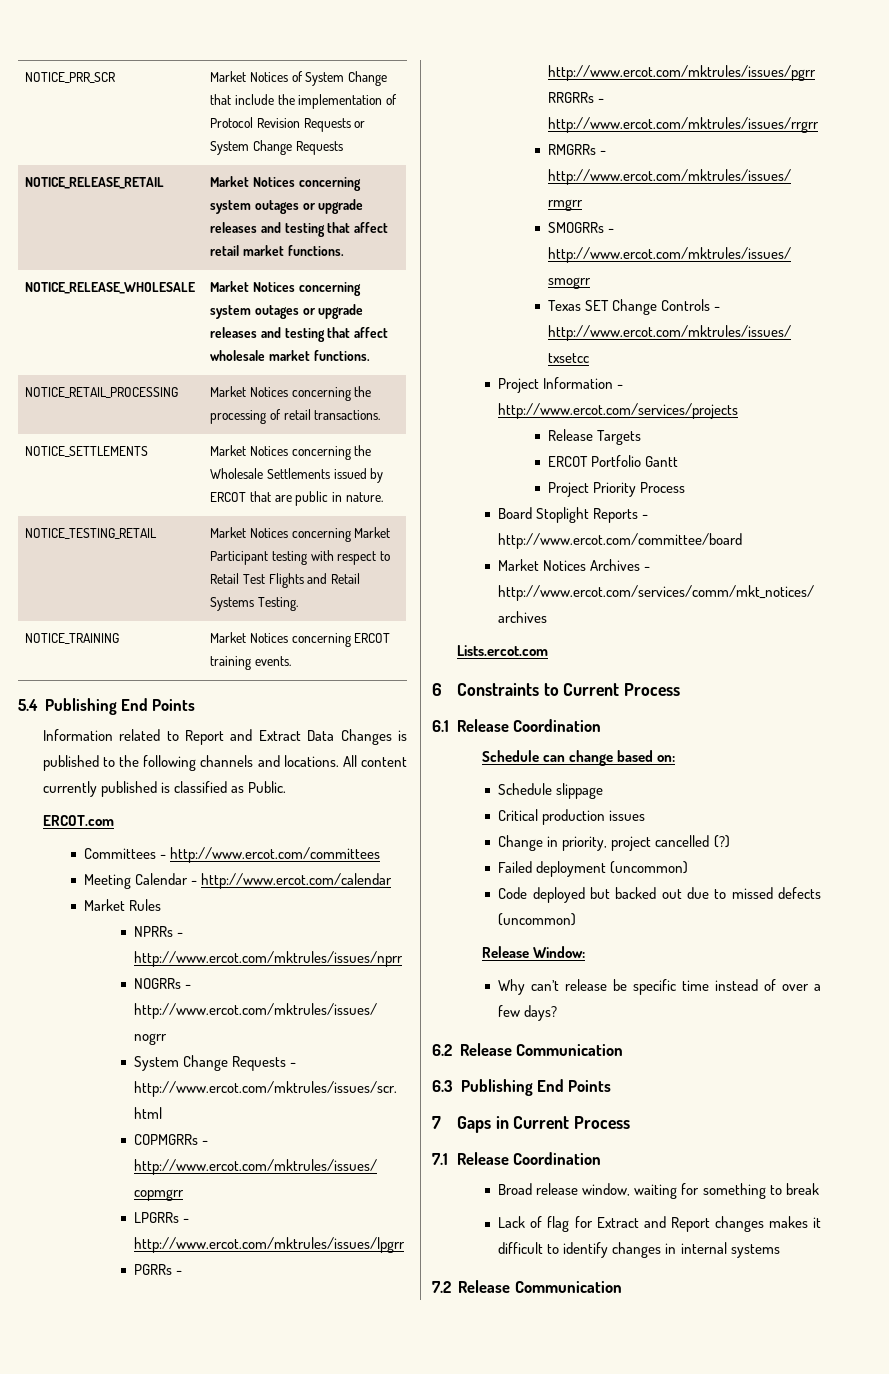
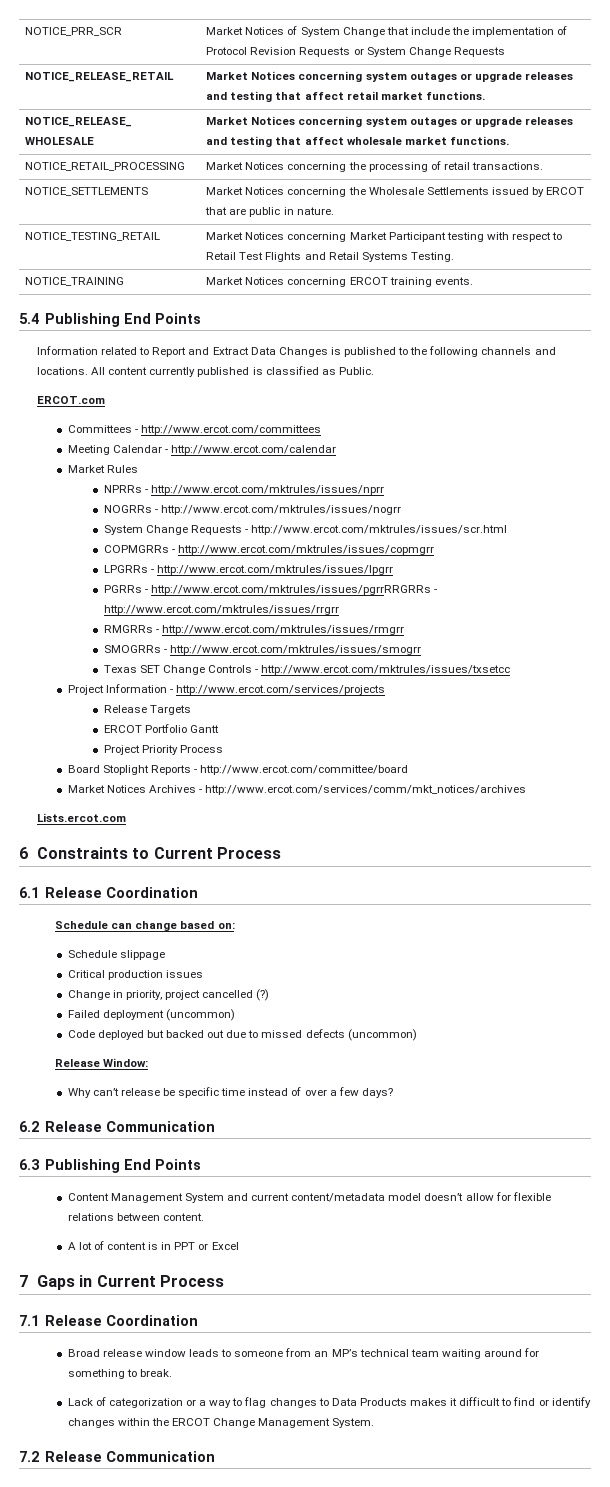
+ Content Management System and current content/metadata model doesn’t allow for flexible relations between content.
+ A lot of content is in PPT or Excel
- Broad release window, waiting for something to break
+ Broad release window leads to someone from an MP’s technical team waiting around for something to break.
- Lack of flag for Extract and Report changes makes it difficult to identify changes in internal systems
+ Lack of categorization or a way to flag changes to Data Products makes it difficult to find or identify changes within the ERCOT Change Management System.

